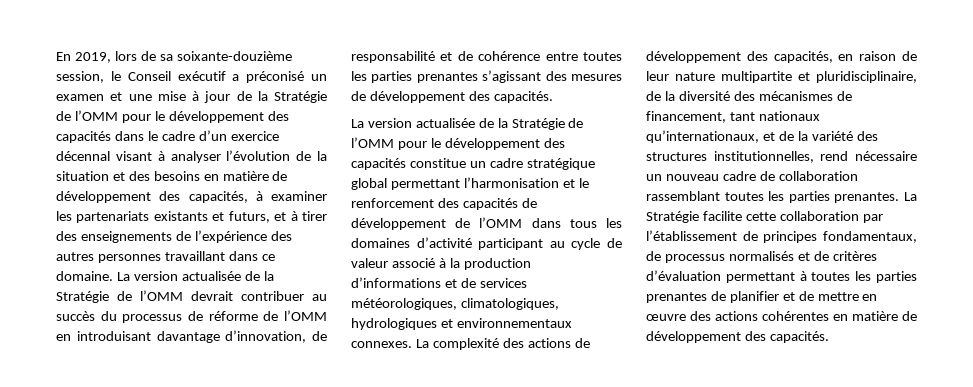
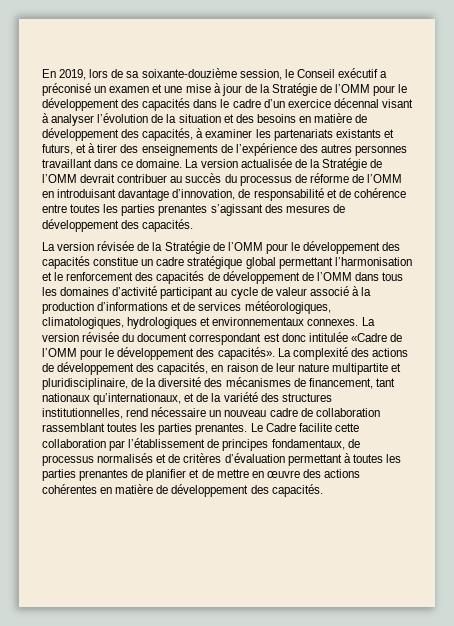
- La version actualisée de la Stratégie de l’OMM pour le développement des capacités constitue un cadre stratégique global permettant l’harmonisation et le renforcement des capacités de développement de l’OMM dans tous les domaines d’activité participant au cycle de valeur associé à la production d’informations et de services météorologiques, climatologiques, hydrologiques et environnementaux connexes.
+ La version révisée de la Stratégie de l’OMM pour le développement des capacités constitue un cadre stratégique global permettant l’harmonisation et le renforcement des capacités de développement de l’OMM dans tous les domaines d’activité participant au cycle de valeur associé à la production d’informations et de services météorologiques, climatologiques, hydrologiques et environnementaux connexes.
- La complexité des actions de développement des capacités, en raison de leur nature multipartite et pluridisciplinaire, de la diversité des mécanismes de financement, tant nationaux qu’internationaux, et de la variété des structures institutionnelles, rend nécessaire un nouveau cadre de collaboration rassemblant toutes les parties prenantes.
+ La version révisée du document correspondant est donc intitulée «Cadre de l’OMM pour le développement des capacités». La complexité des actions de développement des capacités, en raison de leur nature multipartite et pluridisciplinaire, de la diversité des mécanismes de financement, tant nationaux qu’internationaux, et de la variété des structures institutionnelles, rend nécessaire un nouveau cadre de collaboration rassemblant toutes les parties prenantes.
- La Stratégie facilite cette collaboration par l’établissement de principes fondamentaux, de processus normalisés et de critères d’évaluation permettant à toutes les parties prenantes de planifier et de mettre en œuvre des actions cohérentes en matière de développement des capacités.
+ Le Cadre facilite cette collaboration par l’établissement de principes fondamentaux, de processus normalisés et de critères d’évaluation permettant à toutes les parties prenantes de planifier et de mettre en œuvre des actions cohérentes en matière de développement des capacités.

